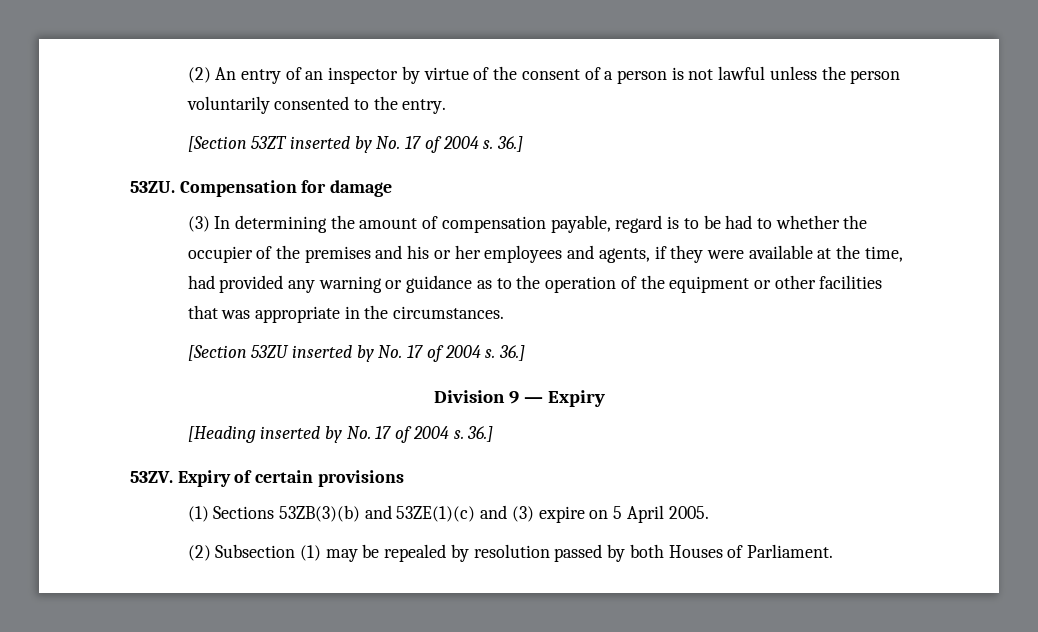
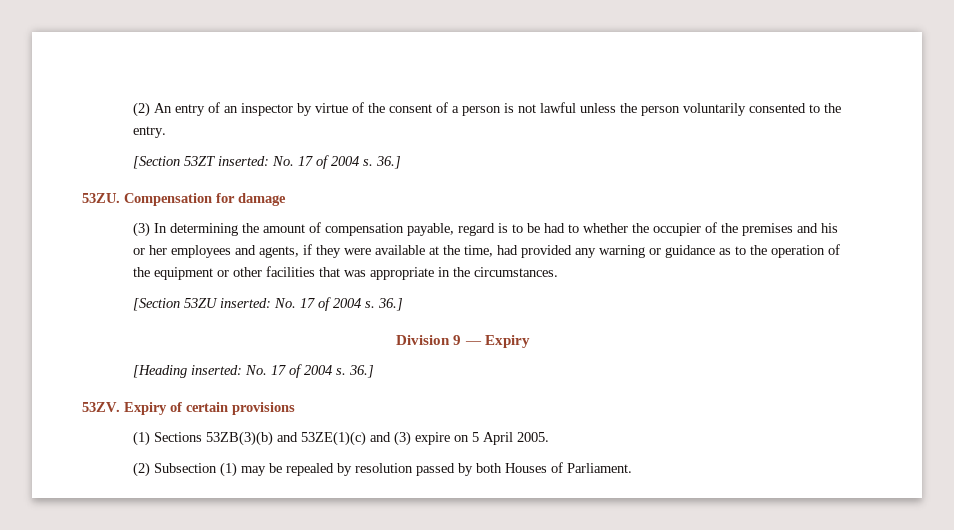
- [Section 53ZT inserted by No. 17 of 2004 s.
+ [Section 53ZT inserted: No. 17 of 2004 s.
- [Section 53ZU inserted by No. 17 of 2004 s.
+ [Section 53ZU inserted: No. 17 of 2004 s.
- [Heading inserted by No. 17 of 2004 s.
+ [Heading inserted: No. 17 of 2004 s.

